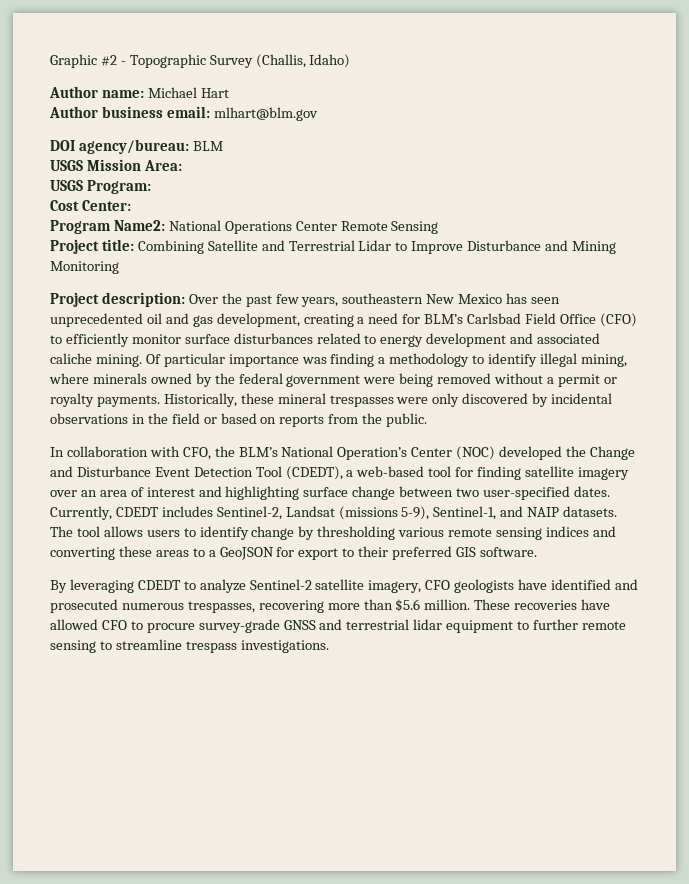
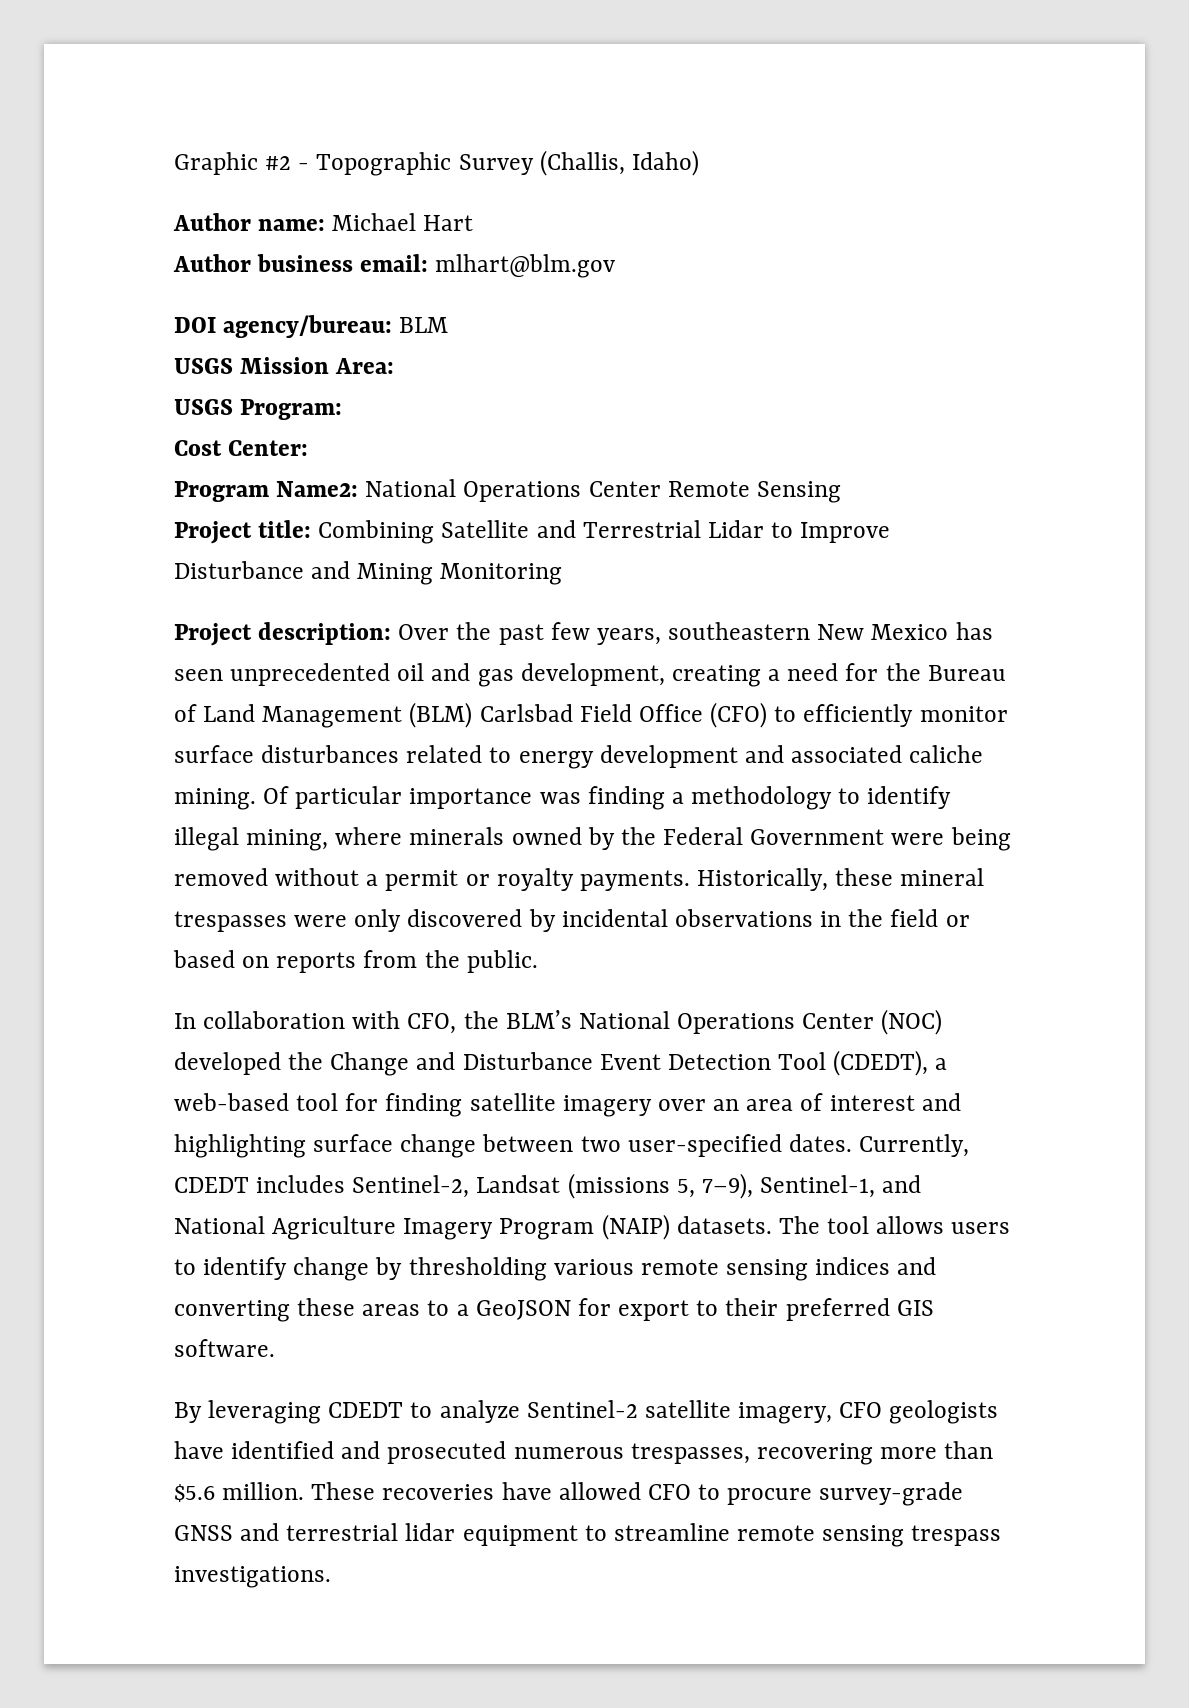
- Project description: Over the past few years, southeastern New Mexico has seen unprecedented oil and gas development, creating a need for BLM’s Carlsbad Field Office (CFO) to efficiently monitor surface disturbances related to energy development and associated caliche mining.
+ Project description: Over the past few years, southeastern New Mexico has seen unprecedented oil and gas development, creating a need for the Bureau of Land Management (BLM) Carlsbad Field Office (CFO) to efficiently monitor surface disturbances related to energy development and associated caliche mining.
- Of particular importance was finding a methodology to identify illegal mining, where minerals owned by the federal government were being removed without a permit or royalty payments.
+ Of particular importance was finding a methodology to identify illegal mining, where minerals owned by the Federal Government were being removed without a permit or royalty payments.
- In collaboration with CFO, the BLM’s National Operation’s Center (NOC) developed the Change and Disturbance Event Detection Tool (CDEDT), a web-based tool for finding satellite imagery over an area of interest and highlighting surface change between two user-specified dates.
+ In collaboration with CFO, the BLM’s National Operations Center (NOC) developed the Change and Disturbance Event Detection Tool (CDEDT), a web-based tool for finding satellite imagery over an area of interest and highlighting surface change between two user-specified dates.
- Currently, CDEDT includes Sentinel-2, Landsat (missions 5-9), Sentinel-1, and NAIP datasets.
+ Currently, CDEDT includes Sentinel-2, Landsat (missions 5, 7–9), Sentinel-1, and National Agriculture Imagery Program (NAIP) datasets.
- These recoveries have allowed CFO to procure survey-grade GNSS and terrestrial lidar equipment to further remote sensing to streamline trespass investigations.
+ These recoveries have allowed CFO to procure survey-grade GNSS and terrestrial lidar equipment to streamline remote sensing trespass investigations.

